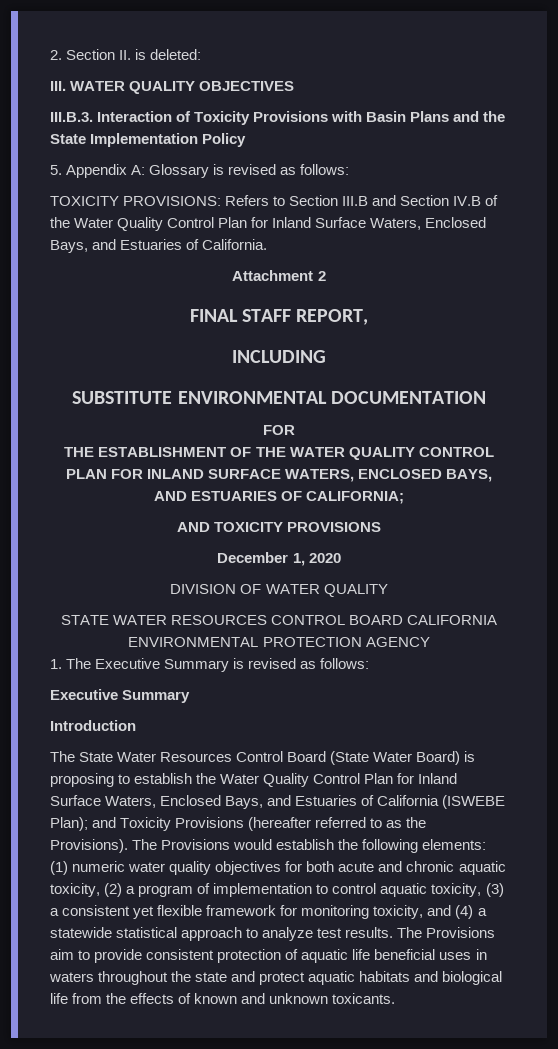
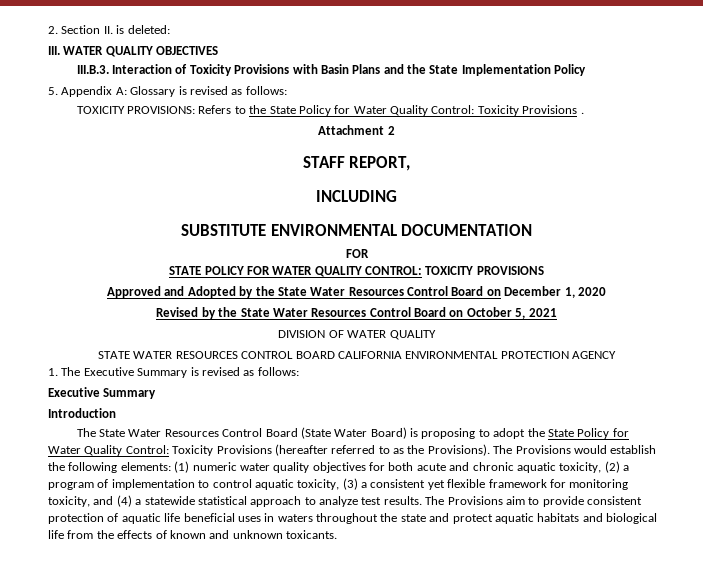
- TOXICITY PROVISIONS: Refers to Section III.B and Section IV.B of the Water Quality Control Plan for Inland Surface Waters, Enclosed Bays, and Estuaries of California.
+ TOXICITY PROVISIONS: Refers to the State Policy for Water Quality Control: Toxicity Provisions .
- FINAL STAFF REPORT,
+ STAFF REPORT,
- THE ESTABLISHMENT OF THE WATER QUALITY CONTROL PLAN FOR INLAND SURFACE WATERS, ENCLOSED BAYS, AND ESTUARIES OF CALIFORNIA;
- AND TOXICITY PROVISIONS
- December 1, 2020
+ STATE POLICY FOR WATER QUALITY CONTROL: TOXICITY PROVISIONS
+ Approved and Adopted by the State Water Resources Control Board on December 1, 2020
+ Revised by the State Water Resources Control Board on October 5, 2021
- The State Water Resources Control Board (State Water Board) is proposing to establish the Water Quality Control Plan for Inland Surface Waters, Enclosed Bays, and Estuaries of California (ISWEBE Plan); and Toxicity Provisions (hereafter referred to as the Provisions).
+ The State Water Resources Control Board (State Water Board) is proposing to adopt the State Policy for Water Quality Control: Toxicity Provisions (hereafter referred to as the Provisions).

